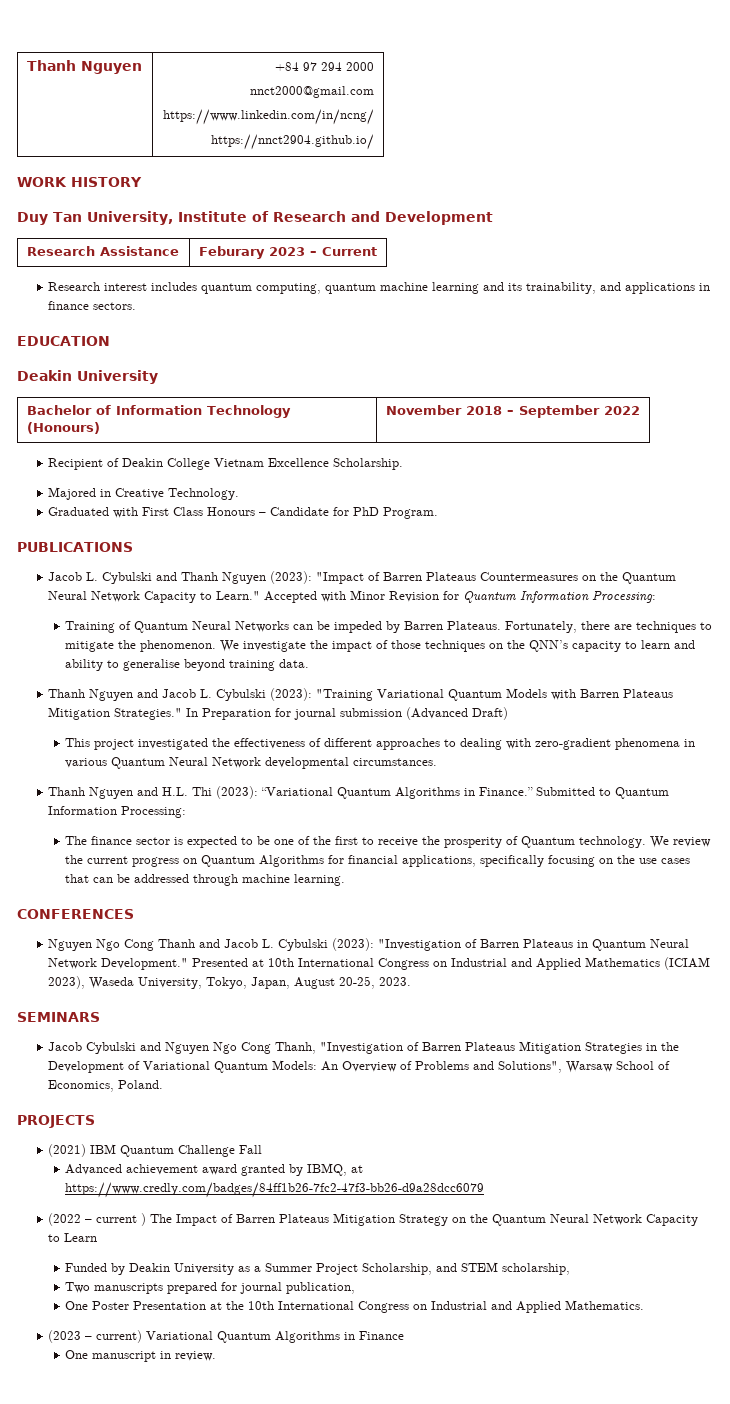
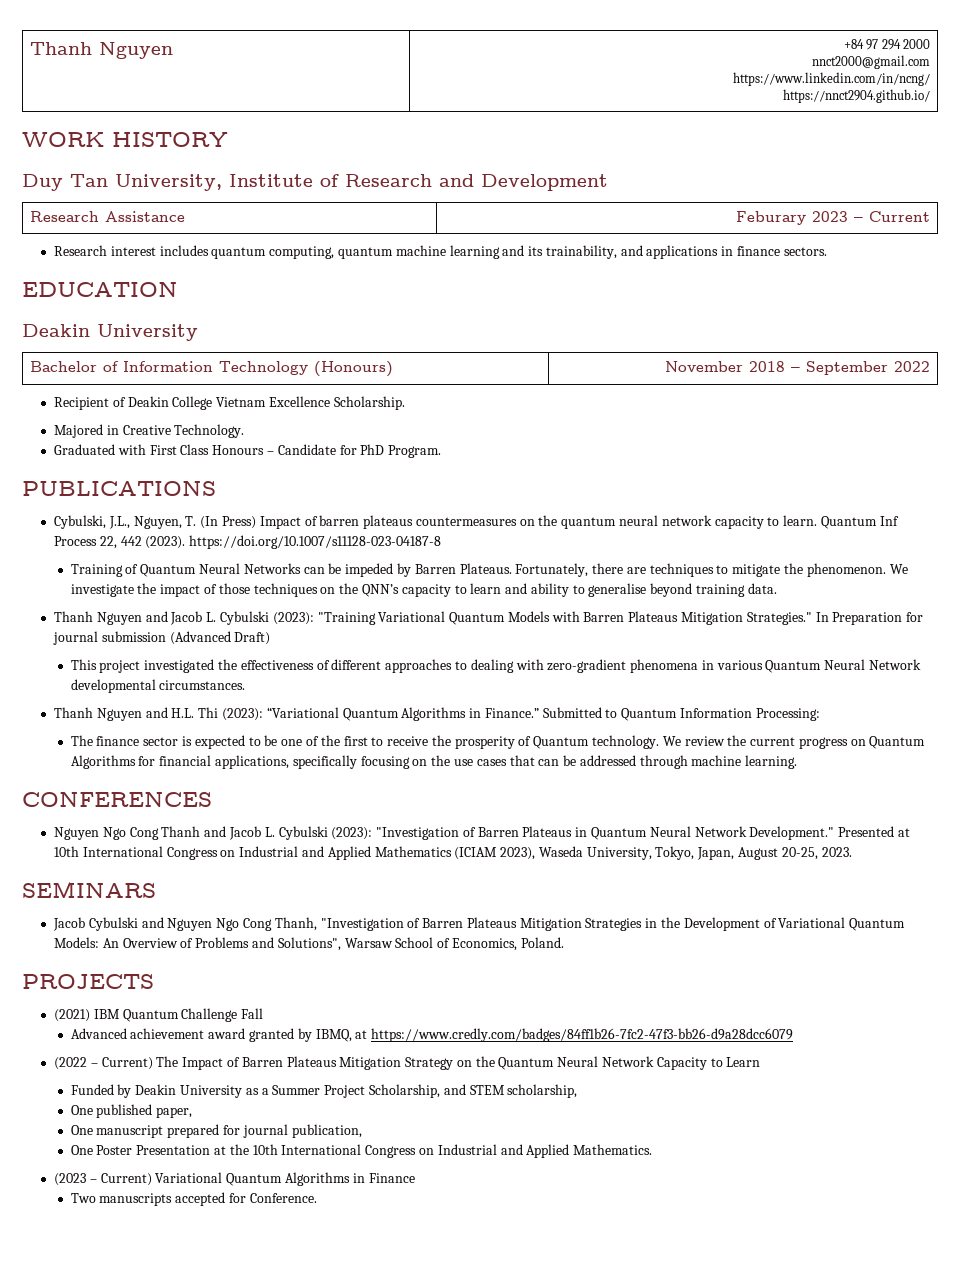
- Jacob L. Cybulski and Thanh Nguyen (2023): "Impact of Barren Plateaus Countermeasures on the Quantum Neural Network Capacity to Learn." Accepted with Minor Revision for Quantum Information Processing:
+ Cybulski, J.L., Nguyen, T. (In Press) Impact of barren plateaus countermeasures on the quantum neural network capacity to learn. Quantum Inf Process 22, 442 (2023). https://doi.org/10.1007/s11128-023-04187-8
- (2022 – current ) The Impact of Barren Plateaus Mitigation Strategy on the Quantum Neural Network Capacity to Learn
+ (2022 – Current) The Impact of Barren Plateaus Mitigation Strategy on the Quantum Neural Network Capacity to Learn
- Two manuscripts prepared for journal publication,
+ One published paper,
+ One manuscript prepared for journal publication,
- (2023 – current) Variational Quantum Algorithms in Finance
+ (2023 – Current) Variational Quantum Algorithms in Finance
- One manuscript in review.
+ Two manuscripts accepted for Conference.

